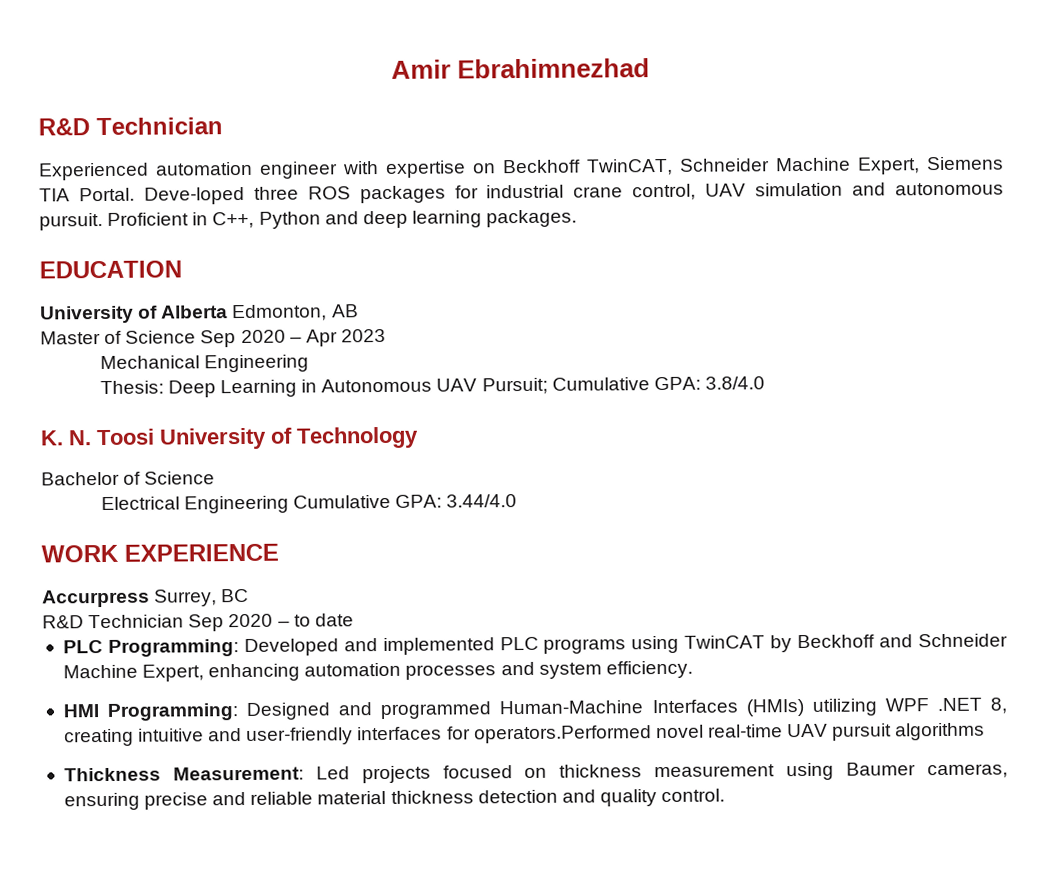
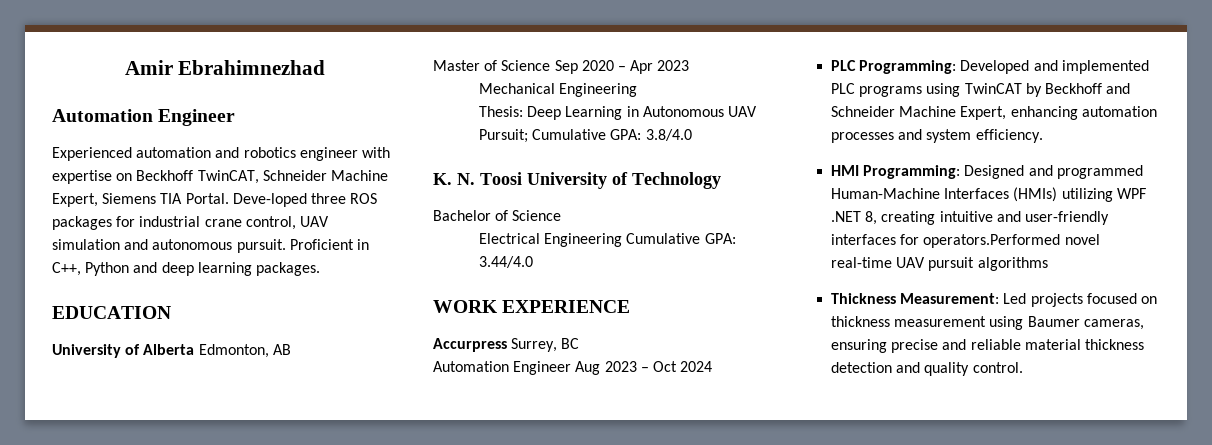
  Amir Ebrahimnezhad
- R&D Technician
+ Automation Engineer
- Experienced automation engineer with expertise on Beckhoff TwinCAT, Schneider Machine Expert, Siemens TIA Portal.
+ Experienced automation and robotics engineer with expertise on Beckhoff TwinCAT, Schneider Machine Expert, Siemens TIA Portal.
- R&D Technician Sep 2020 – to date
+ Automation Engineer Aug 2023 – Oct 2024

